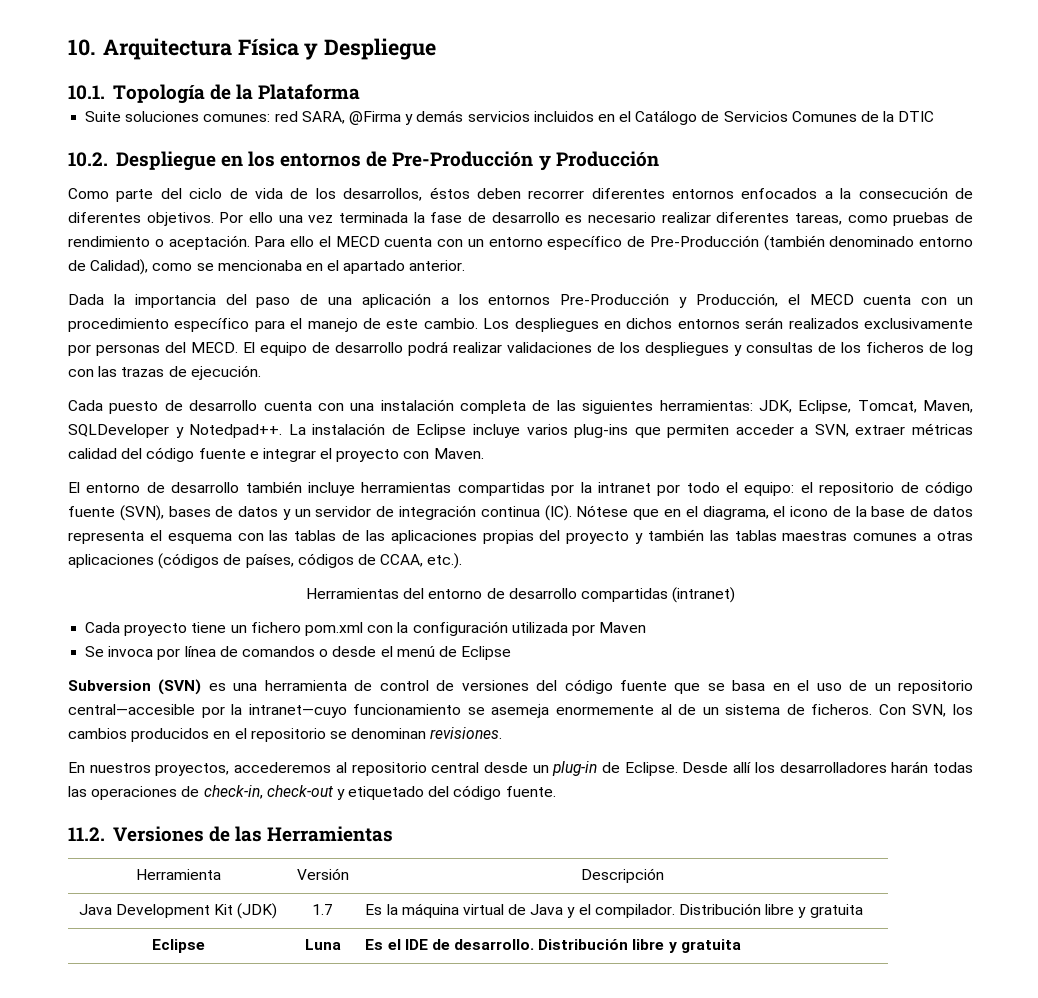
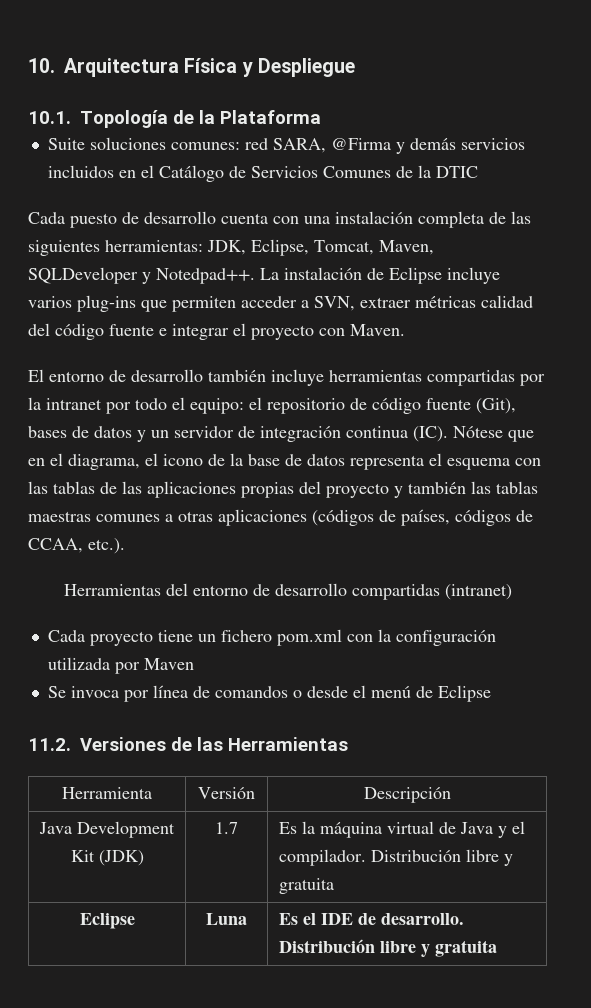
- 10.2. Despliegue en los entornos de Pre-Producción y Producción
- Como parte del ciclo de vida de los desarrollos, éstos deben recorrer diferentes entornos enfocados a la consecución de diferentes objetivos. Por ello una vez terminada la fase de desarrollo es necesario realizar diferentes tareas, como pruebas de rendimiento o aceptación. Para ello el MECD cuenta con un entorno específico de Pre-Producción (también denominado entorno de Calidad), como se mencionaba en el apartado anterior.
- Dada la importancia del paso de una aplicación a los entornos Pre-Producción y Producción, el MECD cuenta con un procedimiento específico para el manejo de este cambio. Los despliegues en dichos entornos serán realizados exclusivamente por personas del MECD. El equipo de desarrollo podrá realizar validaciones de los despliegues y consultas de los ficheros de log con las trazas de ejecución.
- el repositorio de código fuente (SVN), bases de datos y un servidor de integración continua (IC). Nótese que en el diagrama, el icono de la base de datos representa el esquema con las tablas de las aplicaciones propias del proyecto y también las tablas maestras comunes a otras aplicaciones (códigos de países, códigos de CCAA, etc.).
+ el repositorio de código fuente (Git), bases de datos y un servidor de integración continua (IC). Nótese que en el diagrama, el icono de la base de datos representa el esquema con las tablas de las aplicaciones propias del proyecto y también las tablas maestras comunes a otras aplicaciones (códigos de países, códigos de CCAA, etc.).
- Subversion (SVN) es una herramienta de control de versiones del código fuente que se basa en el uso de un repositorio central—accesible por la intranet—cuyo funcionamiento se asemeja enormemente al de un sistema de ficheros. Con SVN, los cambios producidos en el repositorio se denominan revisiones.
- En nuestros proyectos, accederemos al repositorio central desde un plug-in de Eclipse. Desde allí los desarrolladores harán todas las operaciones de check-in, check-out y etiquetado del código fuente.

